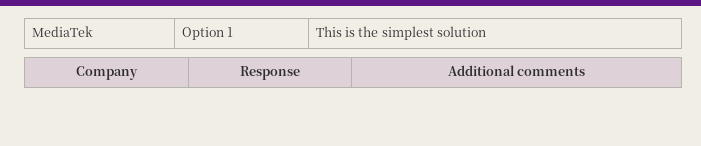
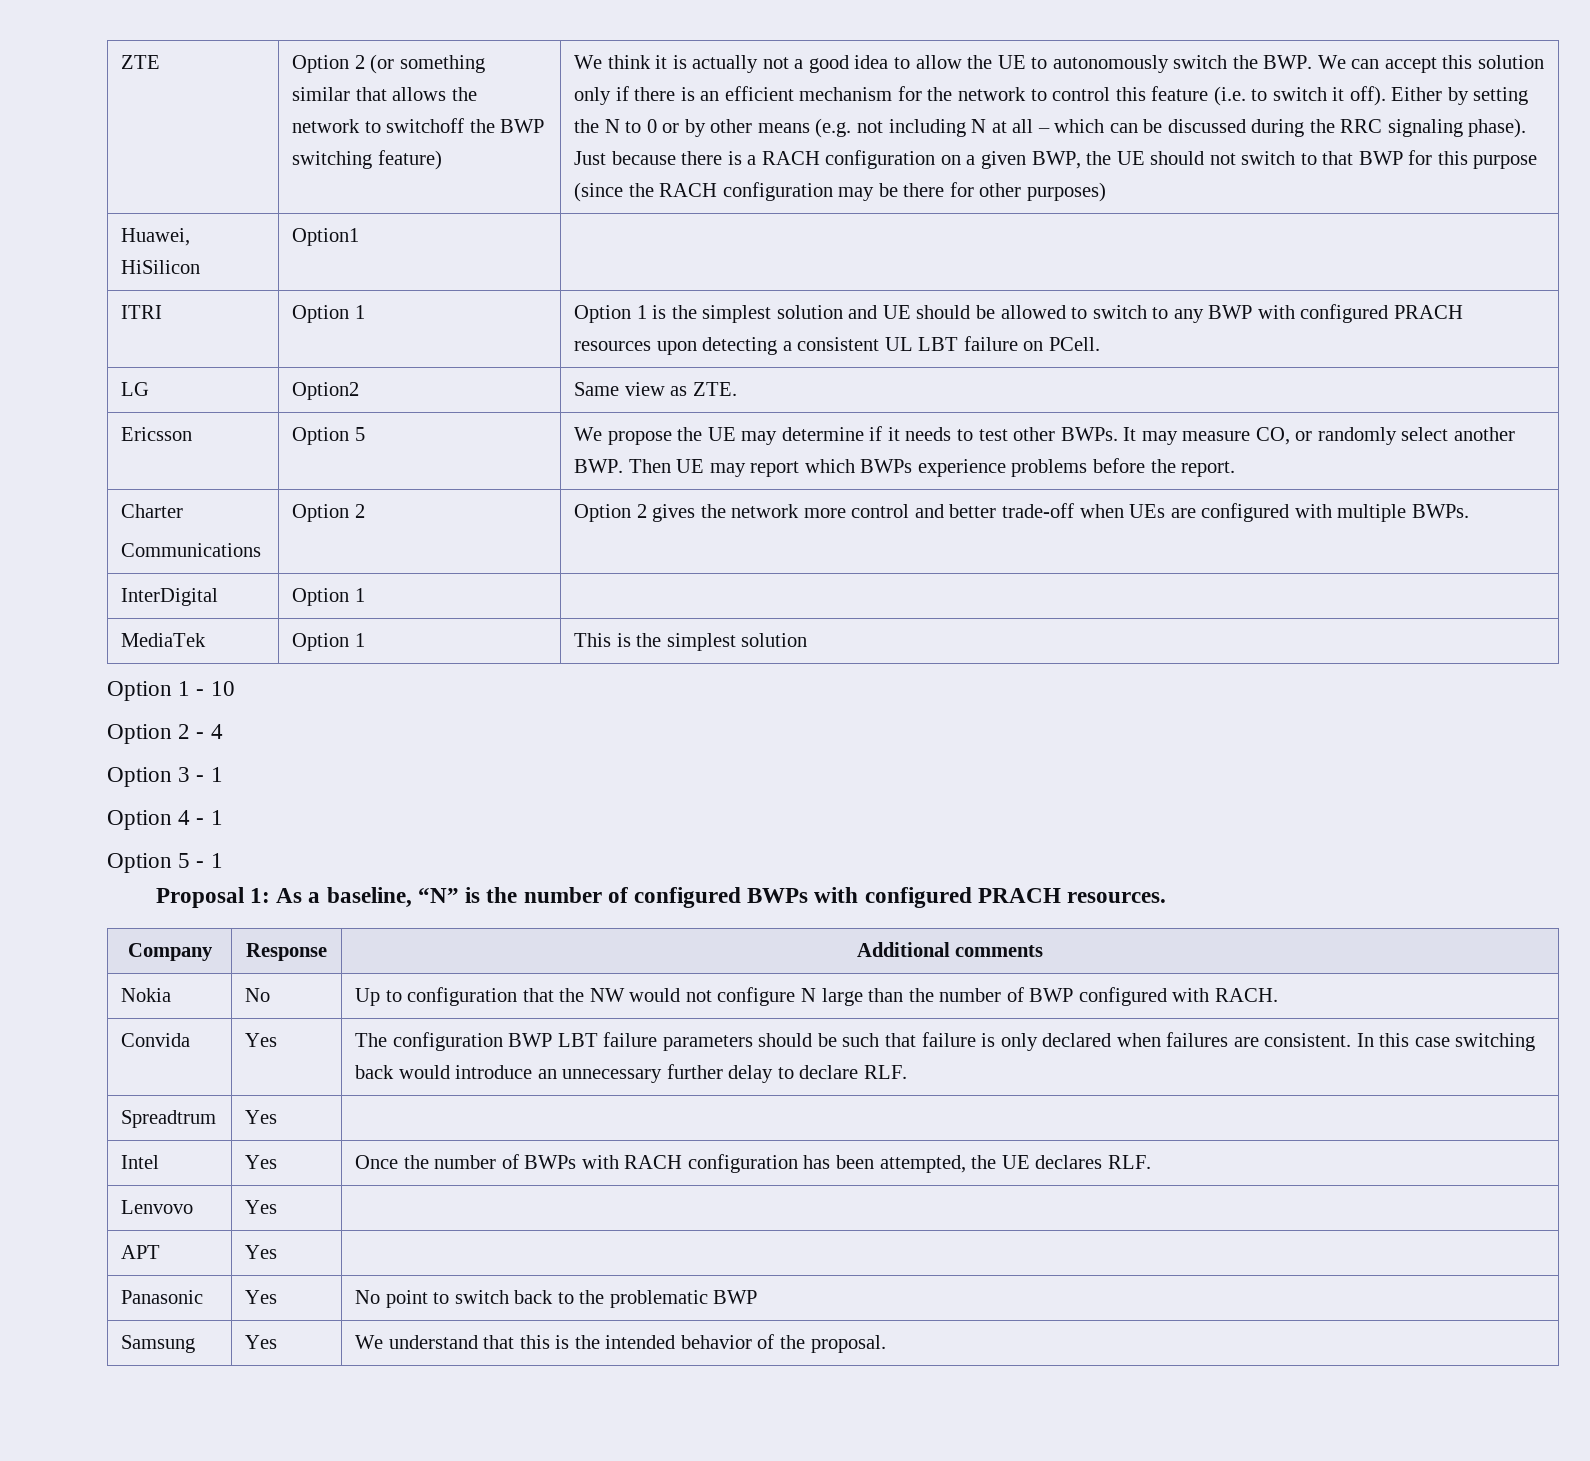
+ ZTE | Option 2 (or something similar that allows the network to switchoff the BWP switching feature) | We think it is actually not a good idea to allow the UE to autonomously switch the BWP. We can accept this solution only if there is an efficient mechanism for the network to control this feature (i.e. to switch it off). Either by setting the N to 0 or by other means (e.g. not including N at all – which can be discussed during the RRC signaling phase). Just because there is a RACH configuration on a given BWP, the UE should not switch to that BWP for this purpose (since the RACH configuration may be there for other purposes)
+ Huawei, HiSilicon | Option1 |
+ ITRI | Option 1 | Option 1 is the simplest solution and UE should be allowed to switch to any BWP with configured PRACH resources upon detecting a consistent UL LBT failure on PCell.
+ LG | Option2 | Same view as ZTE.
+ Ericsson | Option 5 | We propose the UE may determine if it needs to test other BWPs. It may measure CO, or randomly select another BWP. Then UE may report which BWPs experience problems before the report.
+ Charter
+ Communications | Option 2 | Option 2 gives the network more control and better trade-off when UEs are configured with multiple BWPs.
+ InterDigital | Option 1 |
+ Option 1 - 10
+ Option 2 - 4
+ Option 3 - 1
+ Option 4 - 1
+ Option 5 - 1
+ Proposal 1: As a baseline, “N” is the number of configured BWPs with configured PRACH resources.
  Company | Response | Additional comments
+ Nokia | No | Up to configuration that the NW would not configure N large than the number of BWP configured with RACH.
+ Convida | Yes | The configuration BWP LBT failure parameters should be such that failure is only declared when failures are consistent. In this case switching back would introduce an unnecessary further delay to declare RLF.
+ Spreadtrum | Yes |
+ Intel | Yes | Once the number of BWPs with RACH configuration has been attempted, the UE declares RLF.
+ Lenvovo | Yes |
+ APT | Yes |
+ Panasonic | Yes | No point to switch back to the problematic BWP
+ Samsung | Yes | We understand that this is the intended behavior of the proposal.

